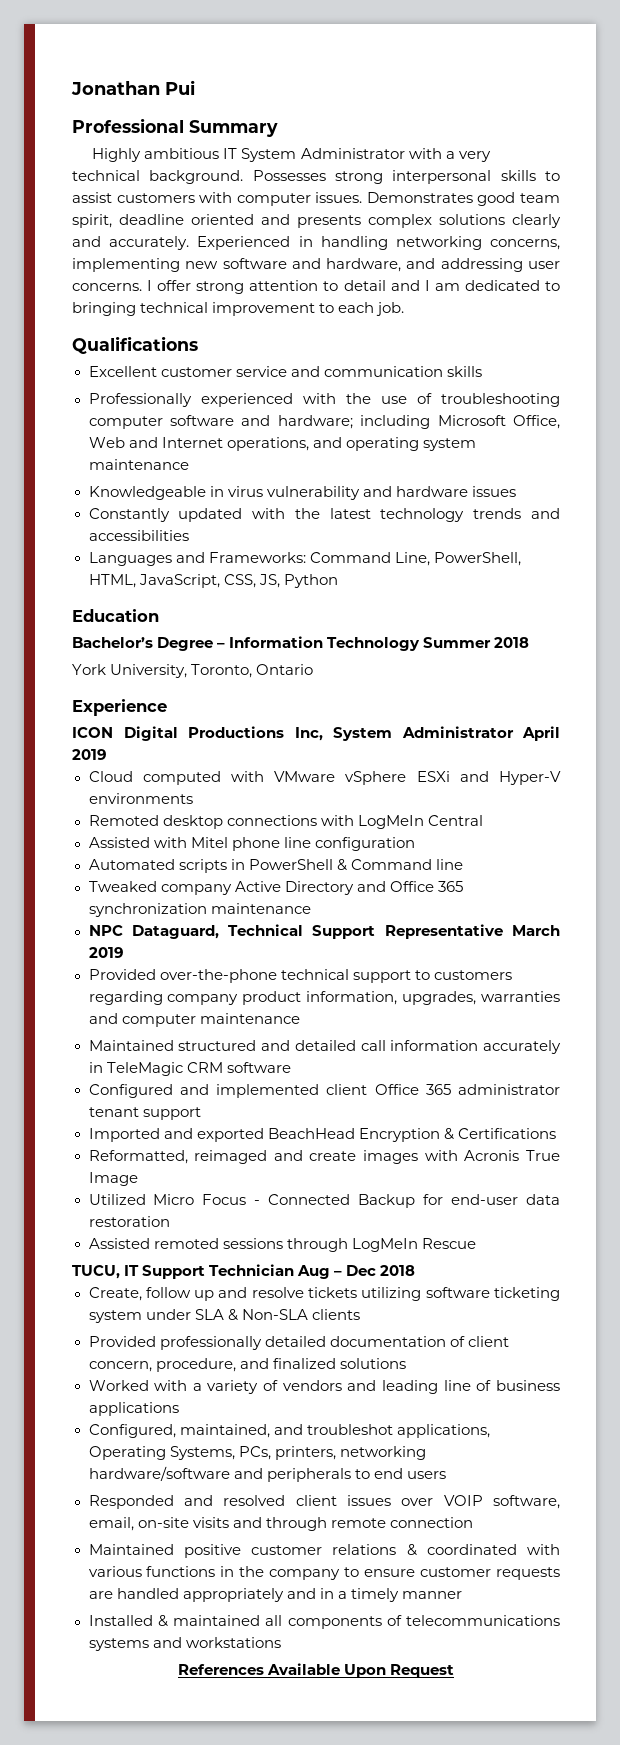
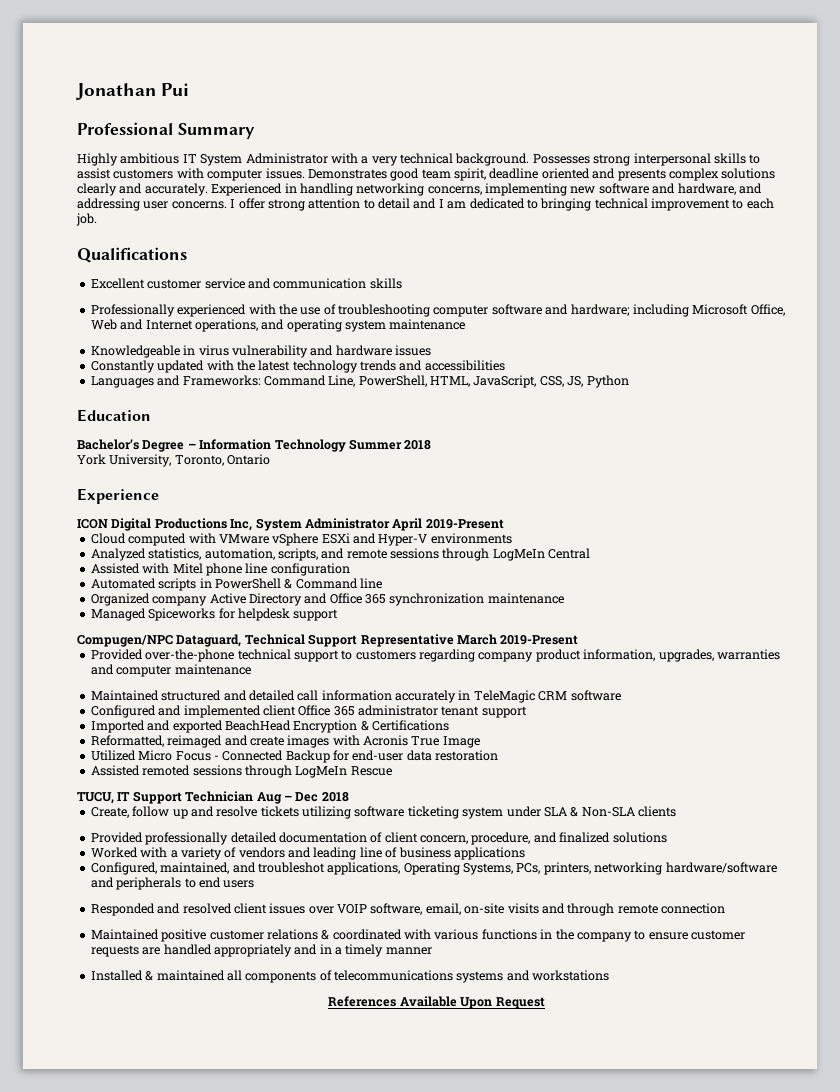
- ICON Digital Productions Inc, System Administrator April 2019
+ ICON Digital Productions Inc, System Administrator April 2019-Present
- Remoted desktop connections with LogMeIn Central
+ Analyzed statistics, automation, scripts, and remote sessions through LogMeIn Central
- Tweaked company Active Directory and Office 365 synchronization maintenance
+ Organized company Active Directory and Office 365 synchronization maintenance
- NPC Dataguard, Technical Support Representative March 2019
+ Managed Spiceworks for helpdesk support
+ Compugen/NPC Dataguard, Technical Support Representative March 2019-Present

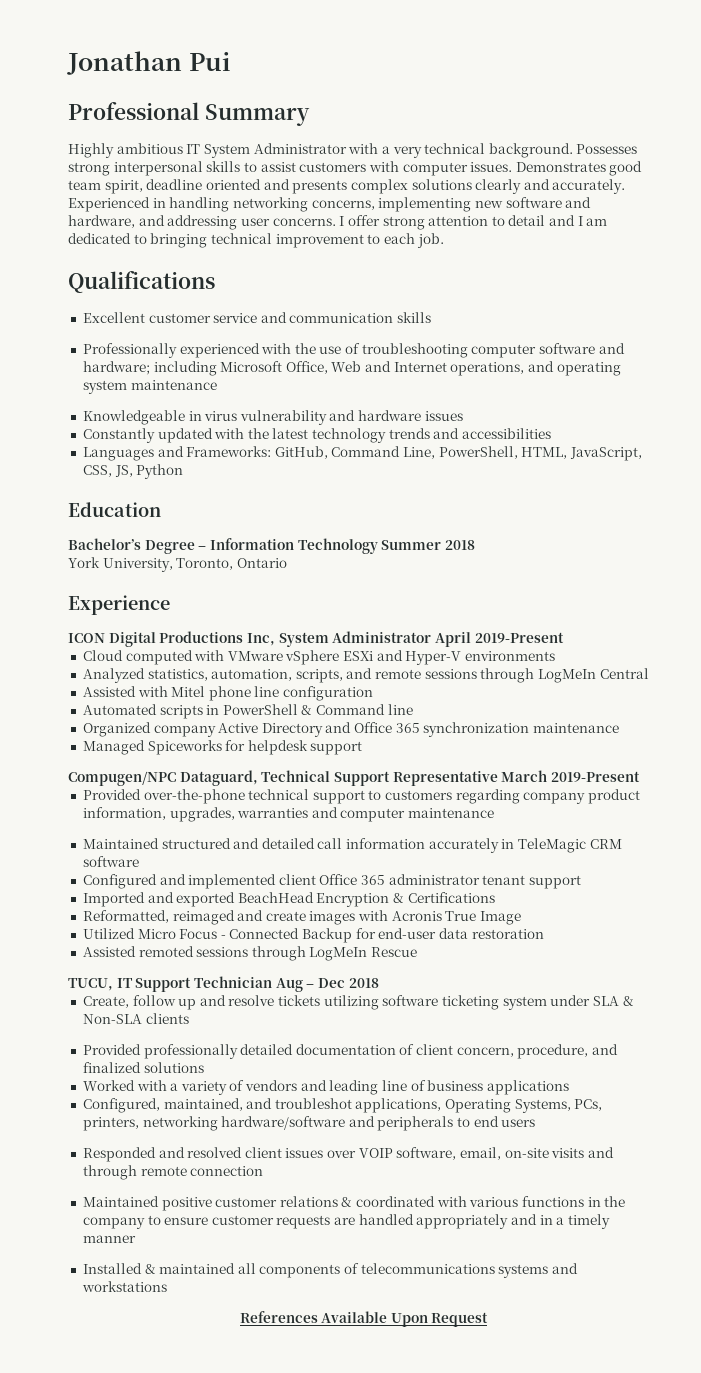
- Languages and Frameworks: Command Line, PowerShell, HTML, JavaScript, CSS, JS, Python
+ Languages and Frameworks: GitHub, Command Line, PowerShell, HTML, JavaScript, CSS, JS, Python

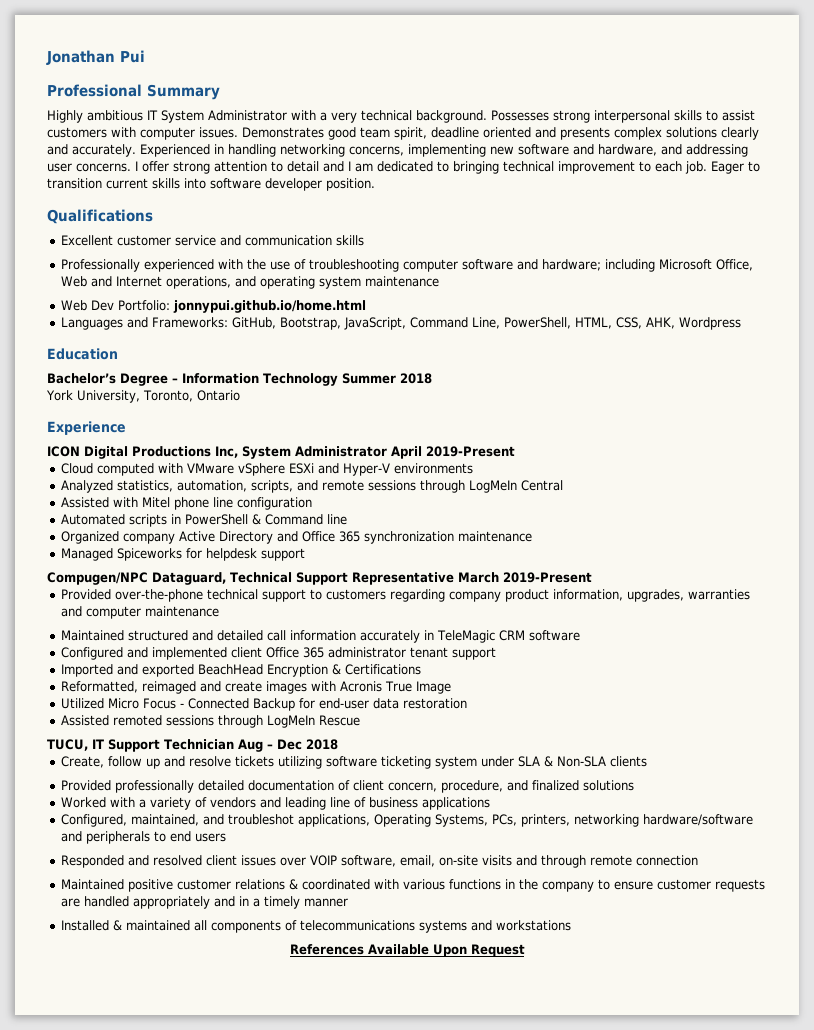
+ Eager to transition current skills into software developer position.
- Knowledgeable in virus vulnerability and hardware issues
- Constantly updated with the latest technology trends and accessibilities
+ Web Dev Portfolio: jonnypui.github.io/home.html
- Languages and Frameworks: GitHub, Command Line, PowerShell, HTML, JavaScript, CSS, JS, Python
+ Languages and Frameworks: GitHub, Bootstrap, JavaScript, Command Line, PowerShell, HTML, CSS, AHK, Wordpress

